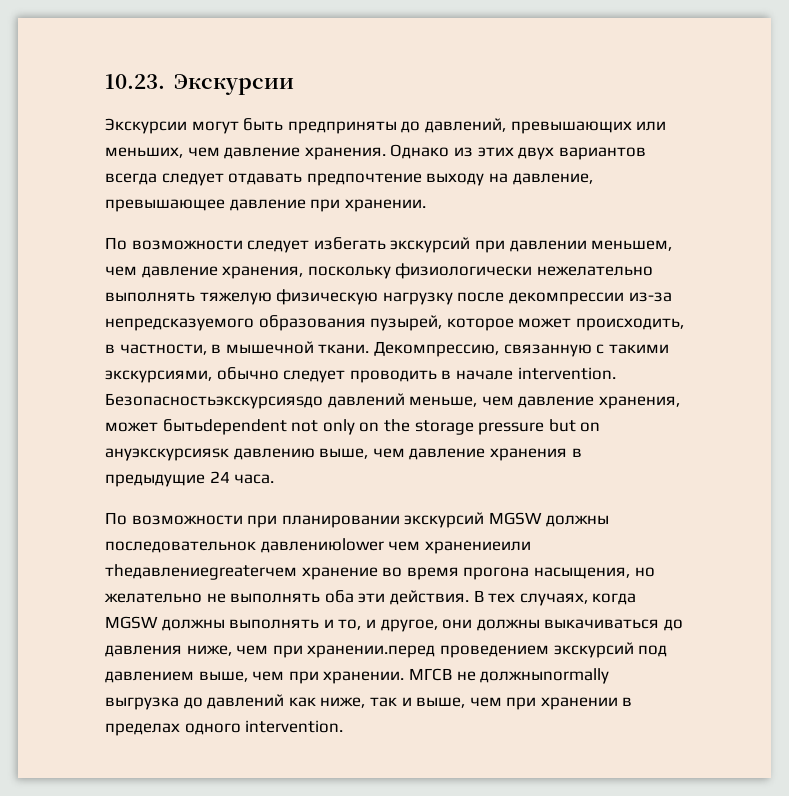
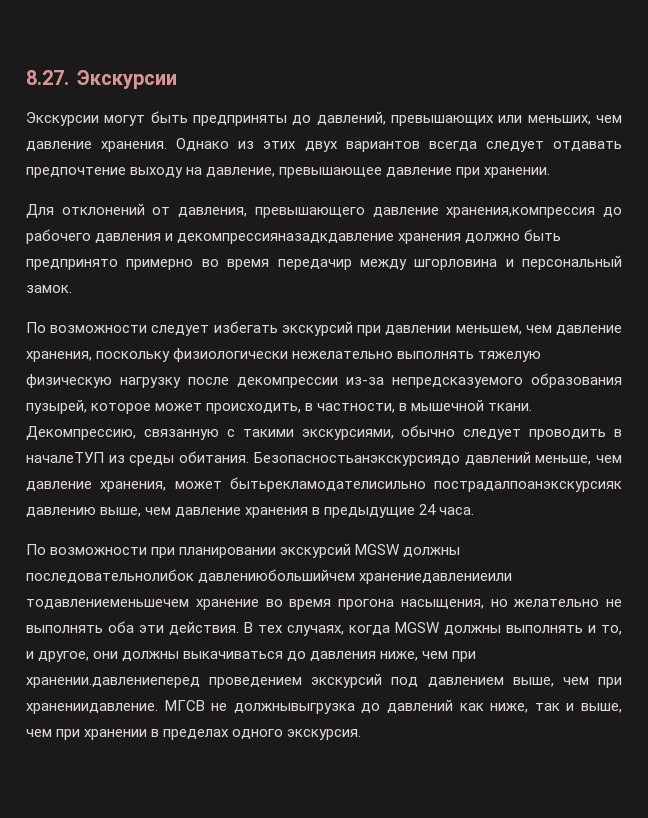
- 10.23. Экскурсии
+ 8.27. Экскурсии
+ Для отклонений от давления, превышающего давление хранения,компрессия до рабочего давления и декомпрессияназадкдавление хранения должно быть предпринято примерно во время передачир между шгорловина и персональный замок.
- Декомпрессию, связанную с такими экскурсиями, обычно следует проводить в начале intervention. Безопасностьэкскурсияsдо давлений меньше, чем давление хранения, может бытьdependent not only on the storage pressure but on анyэкскурсияsк давлению выше, чем давление хранения в предыдущие 24 часа.
+ Декомпрессию, связанную с такими экскурсиями, обычно следует проводить в началеТУП из среды обитания. Безопасностьанэкскурсиядо давлений меньше, чем давление хранения, может бытьрекламодателисильно пострадалпоанэкскурсияк давлению выше, чем давление хранения в предыдущие 24 часа.
- По возможности при планировании экскурсий MGSW должны последовательнок давлениюlower чем хранениеили тheдавлениеgreaterчем хранение во время прогона насыщения, но желательно не выполнять оба эти действия.
+ По возможности при планировании экскурсий MGSW должны последовательнолибок давлениюбольшийчем хранениедавлениеили тодавлениеменьшечем хранение во время прогона насыщения, но желательно не выполнять оба эти действия.
- В тех случаях, когда MGSW должны выполнять и то, и другое, они должны выкачиваться до давления ниже, чем при хранении.перед проведением экскурсий под давлением выше, чем при хранении.
+ В тех случаях, когда MGSW должны выполнять и то, и другое, они должны выкачиваться до давления ниже, чем при хранении.давлениеперед проведением экскурсий под давлением выше, чем при хранениидавление.
- МГСВ не должныnormally выгрузка до давлений как ниже, так и выше, чем при хранении в пределах одного intervention.
+ МГСВ не должнывыгрузка до давлений как ниже, так и выше, чем при хранении в пределах одного экскурсия.

